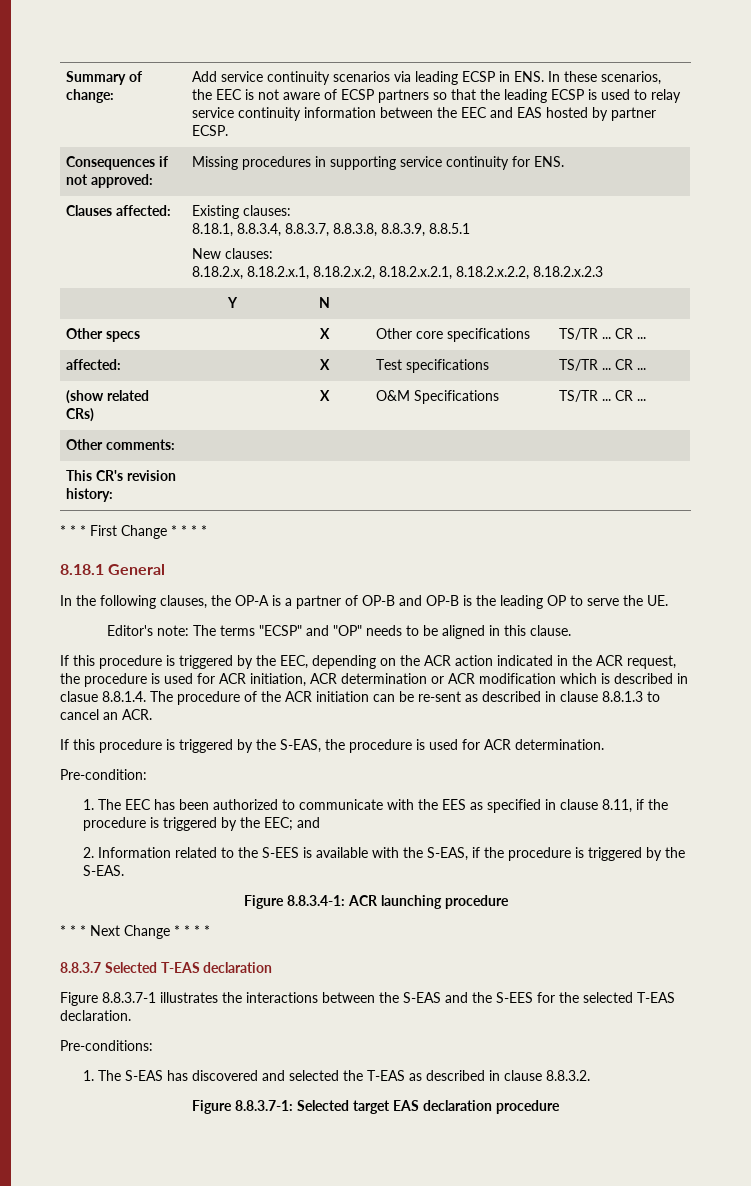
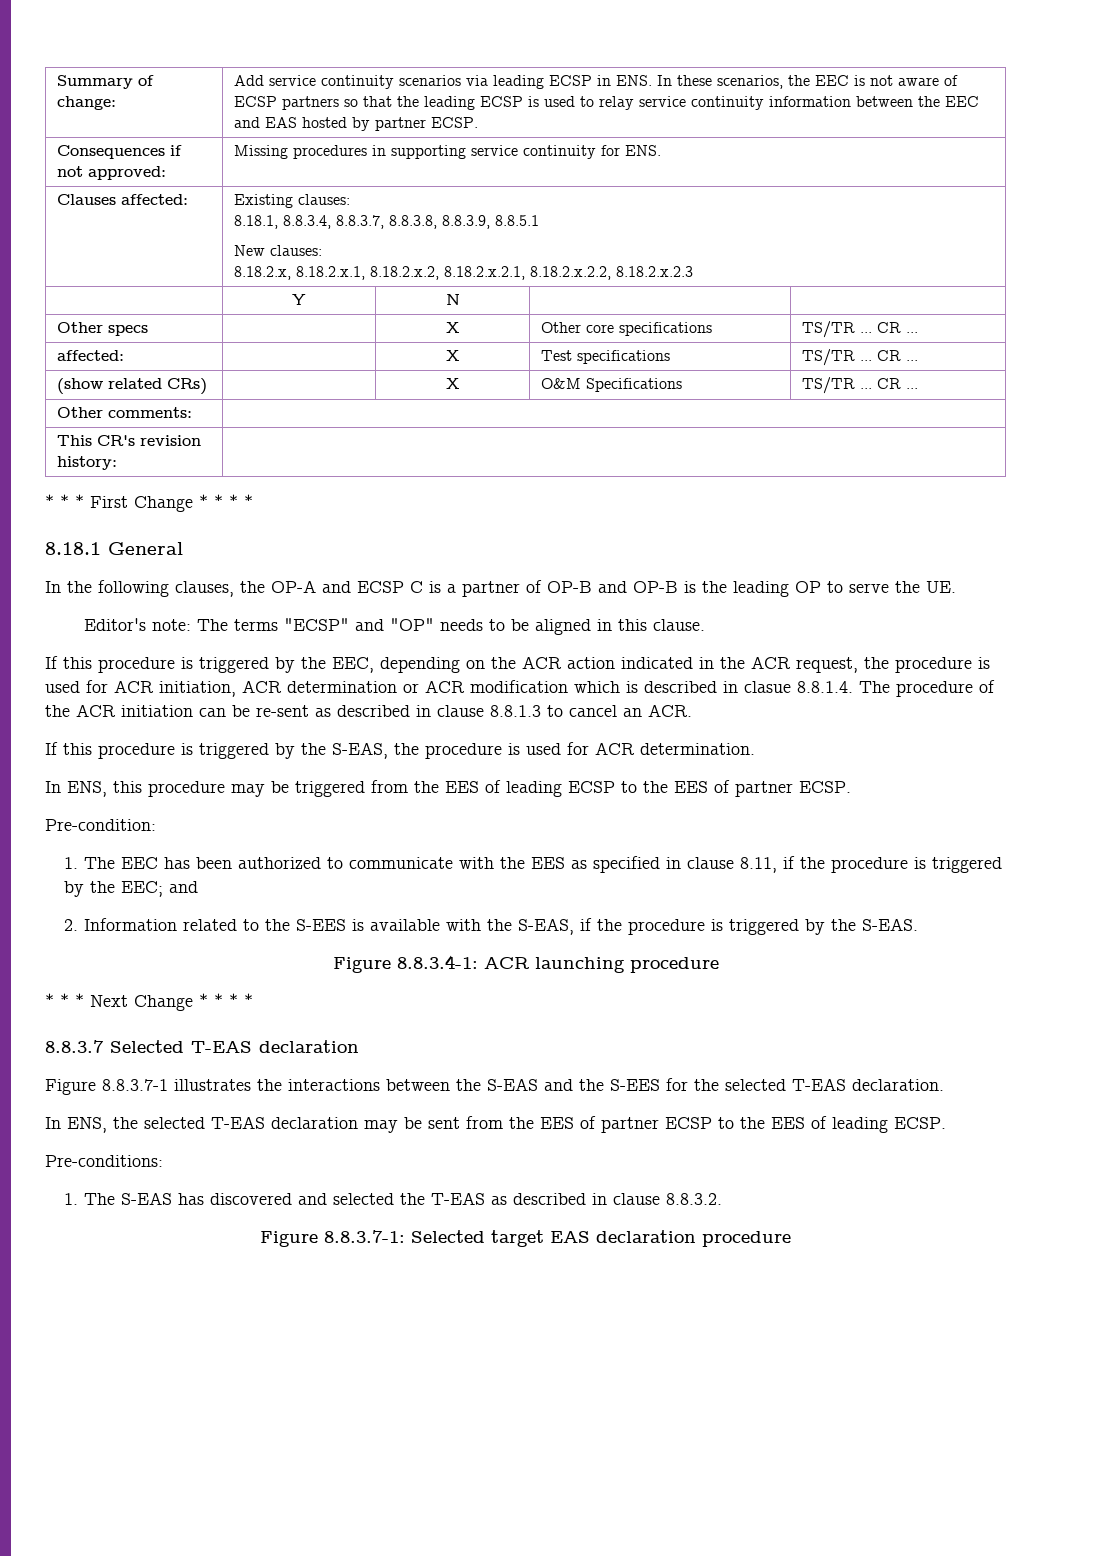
- In the following clauses, the OP-A is a partner of OP-B and OP-B is the leading OP to serve the UE.
+ In the following clauses, the OP-A and ECSP C is a partner of OP-B and OP-B is the leading OP to serve the UE.
+ In ENS, this procedure may be triggered from the EES of leading ECSP to the EES of partner ECSP.
+ In ENS, the selected T-EAS declaration may be sent from the EES of partner ECSP to the EES of leading ECSP.

